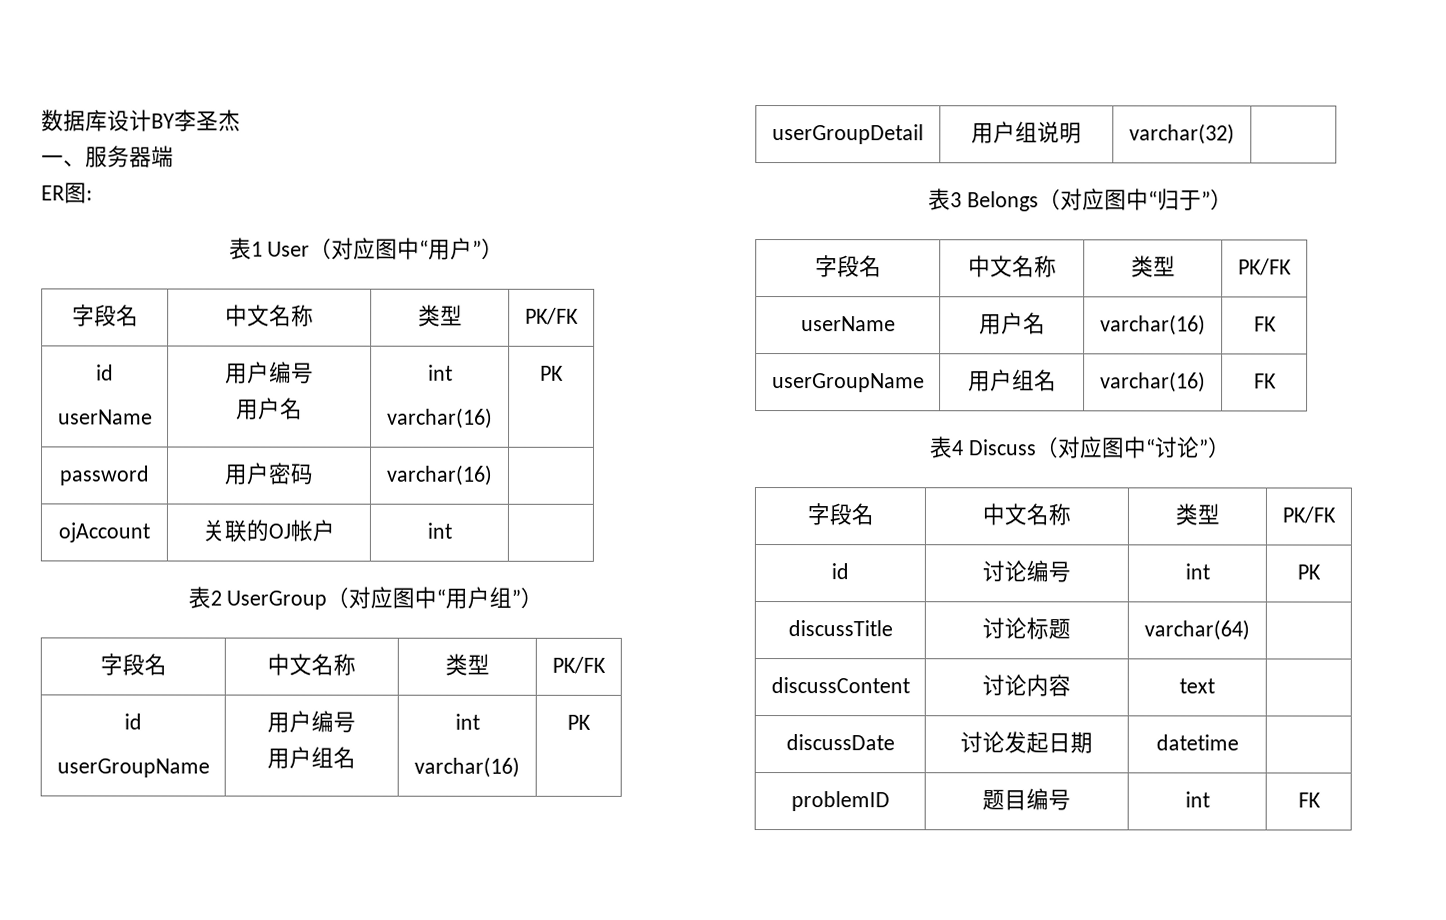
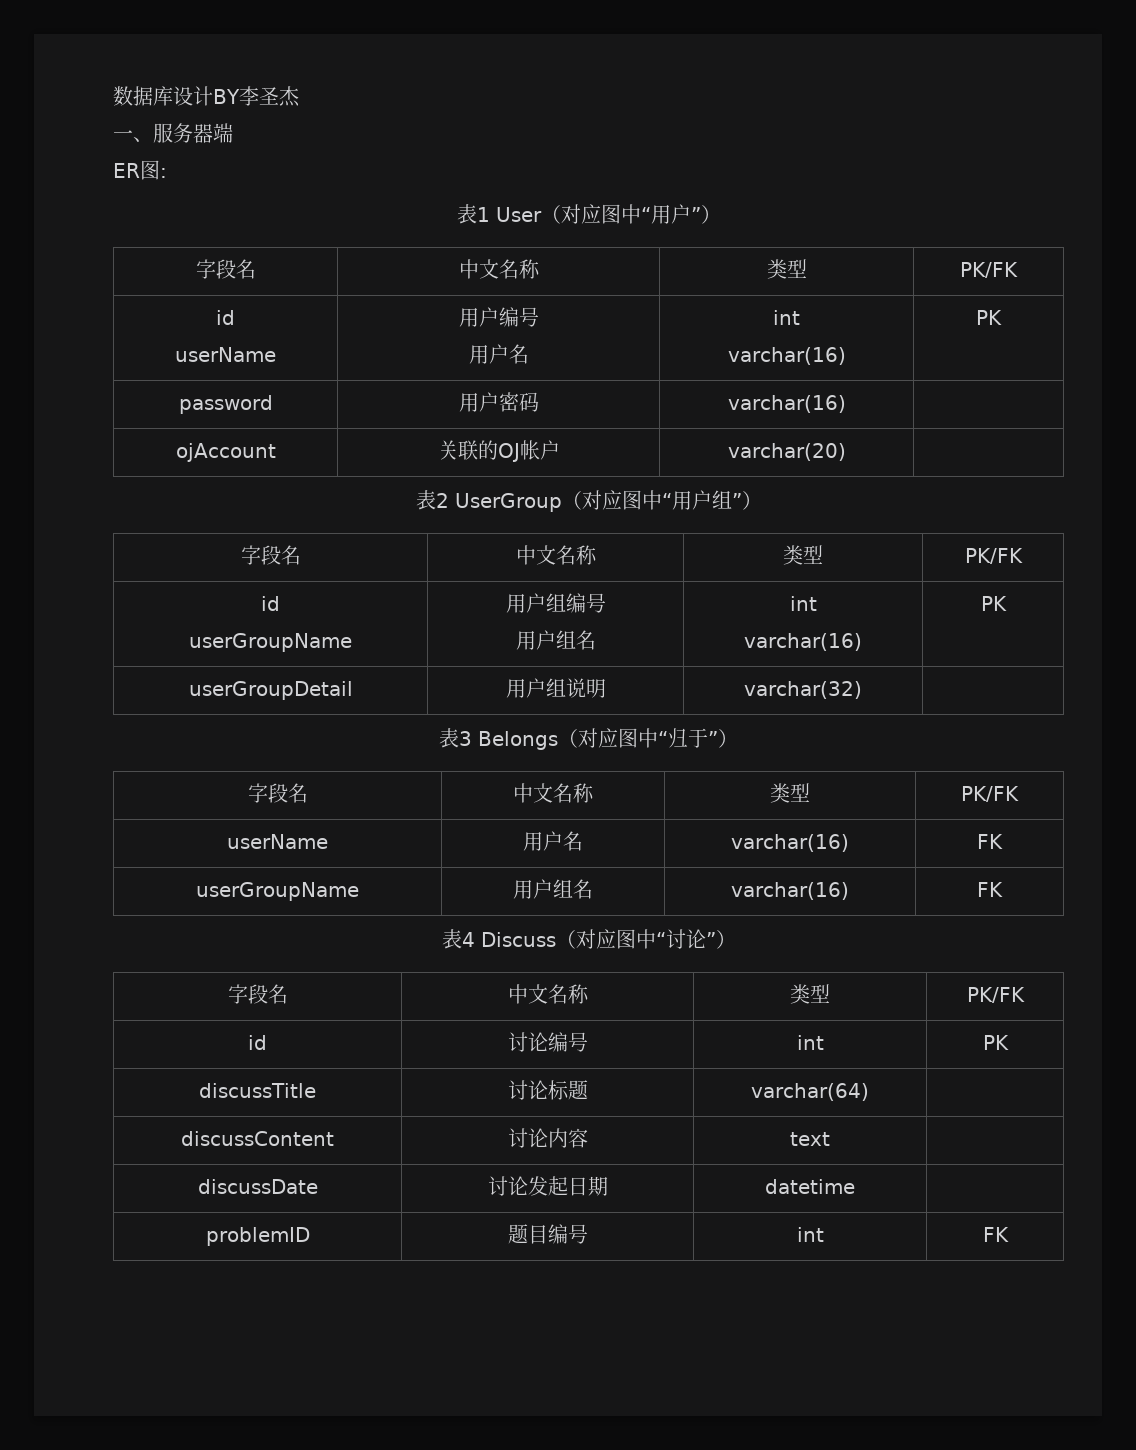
- ojAccount | 关联的OJ帐户 | int |
+ ojAccount | 关联的OJ帐户 | varchar(20) |
  表2 UserGroup（对应图中“用户组”）
  字段名 | 中文名称 | 类型 | PK/FK
  id
- userGroupName | 用户编号
+ userGroupName | 用户组编号

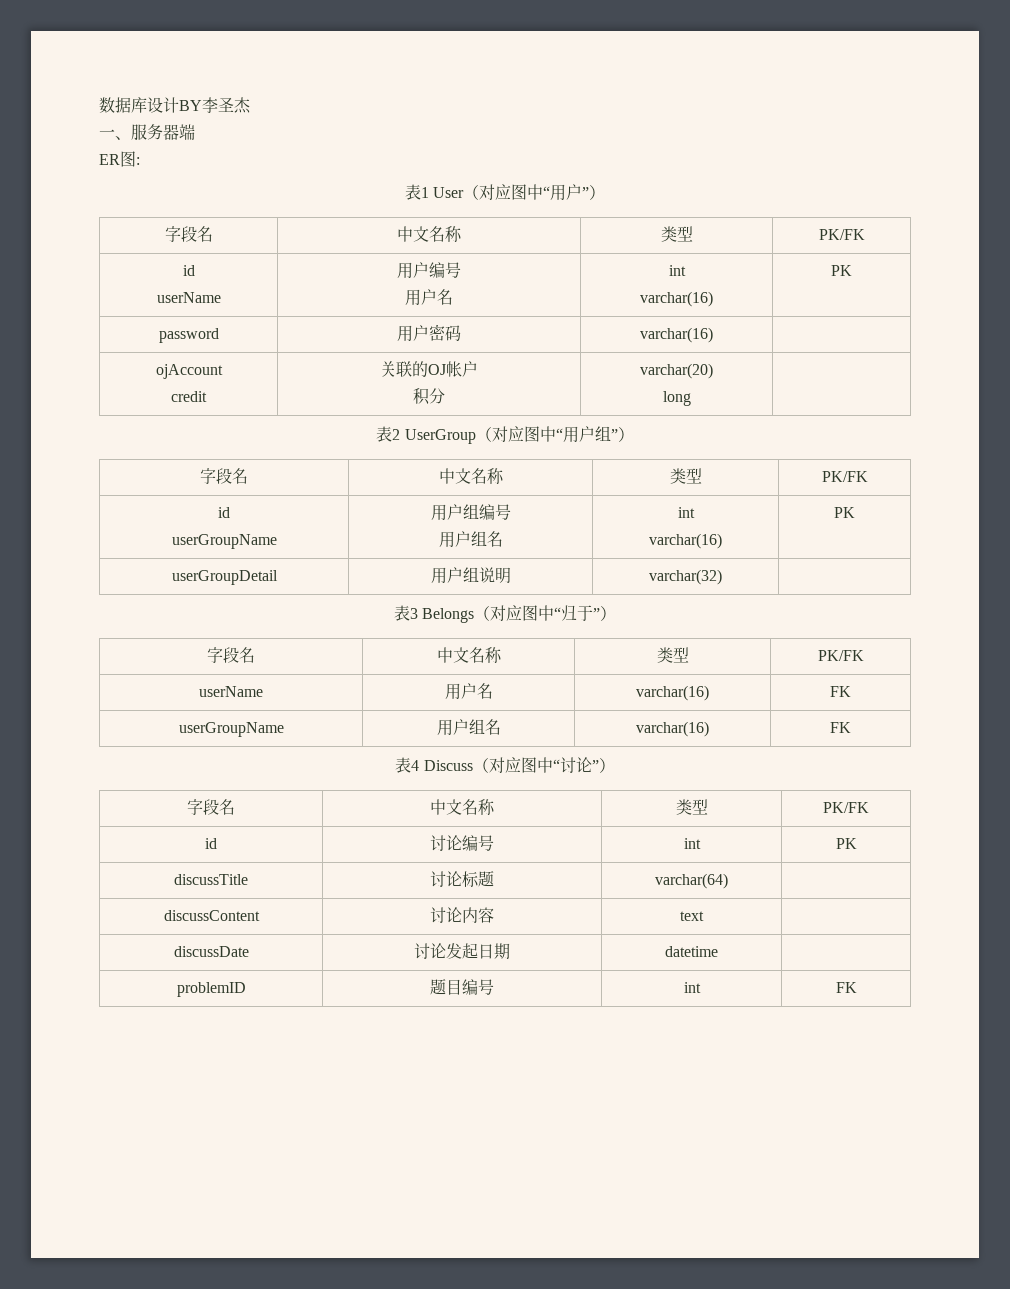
- ojAccount | 关联的OJ帐户 | varchar(20) |
+ ojAccount
+ credit | 关联的OJ帐户
+ 积分 | varchar(20)
+ long |

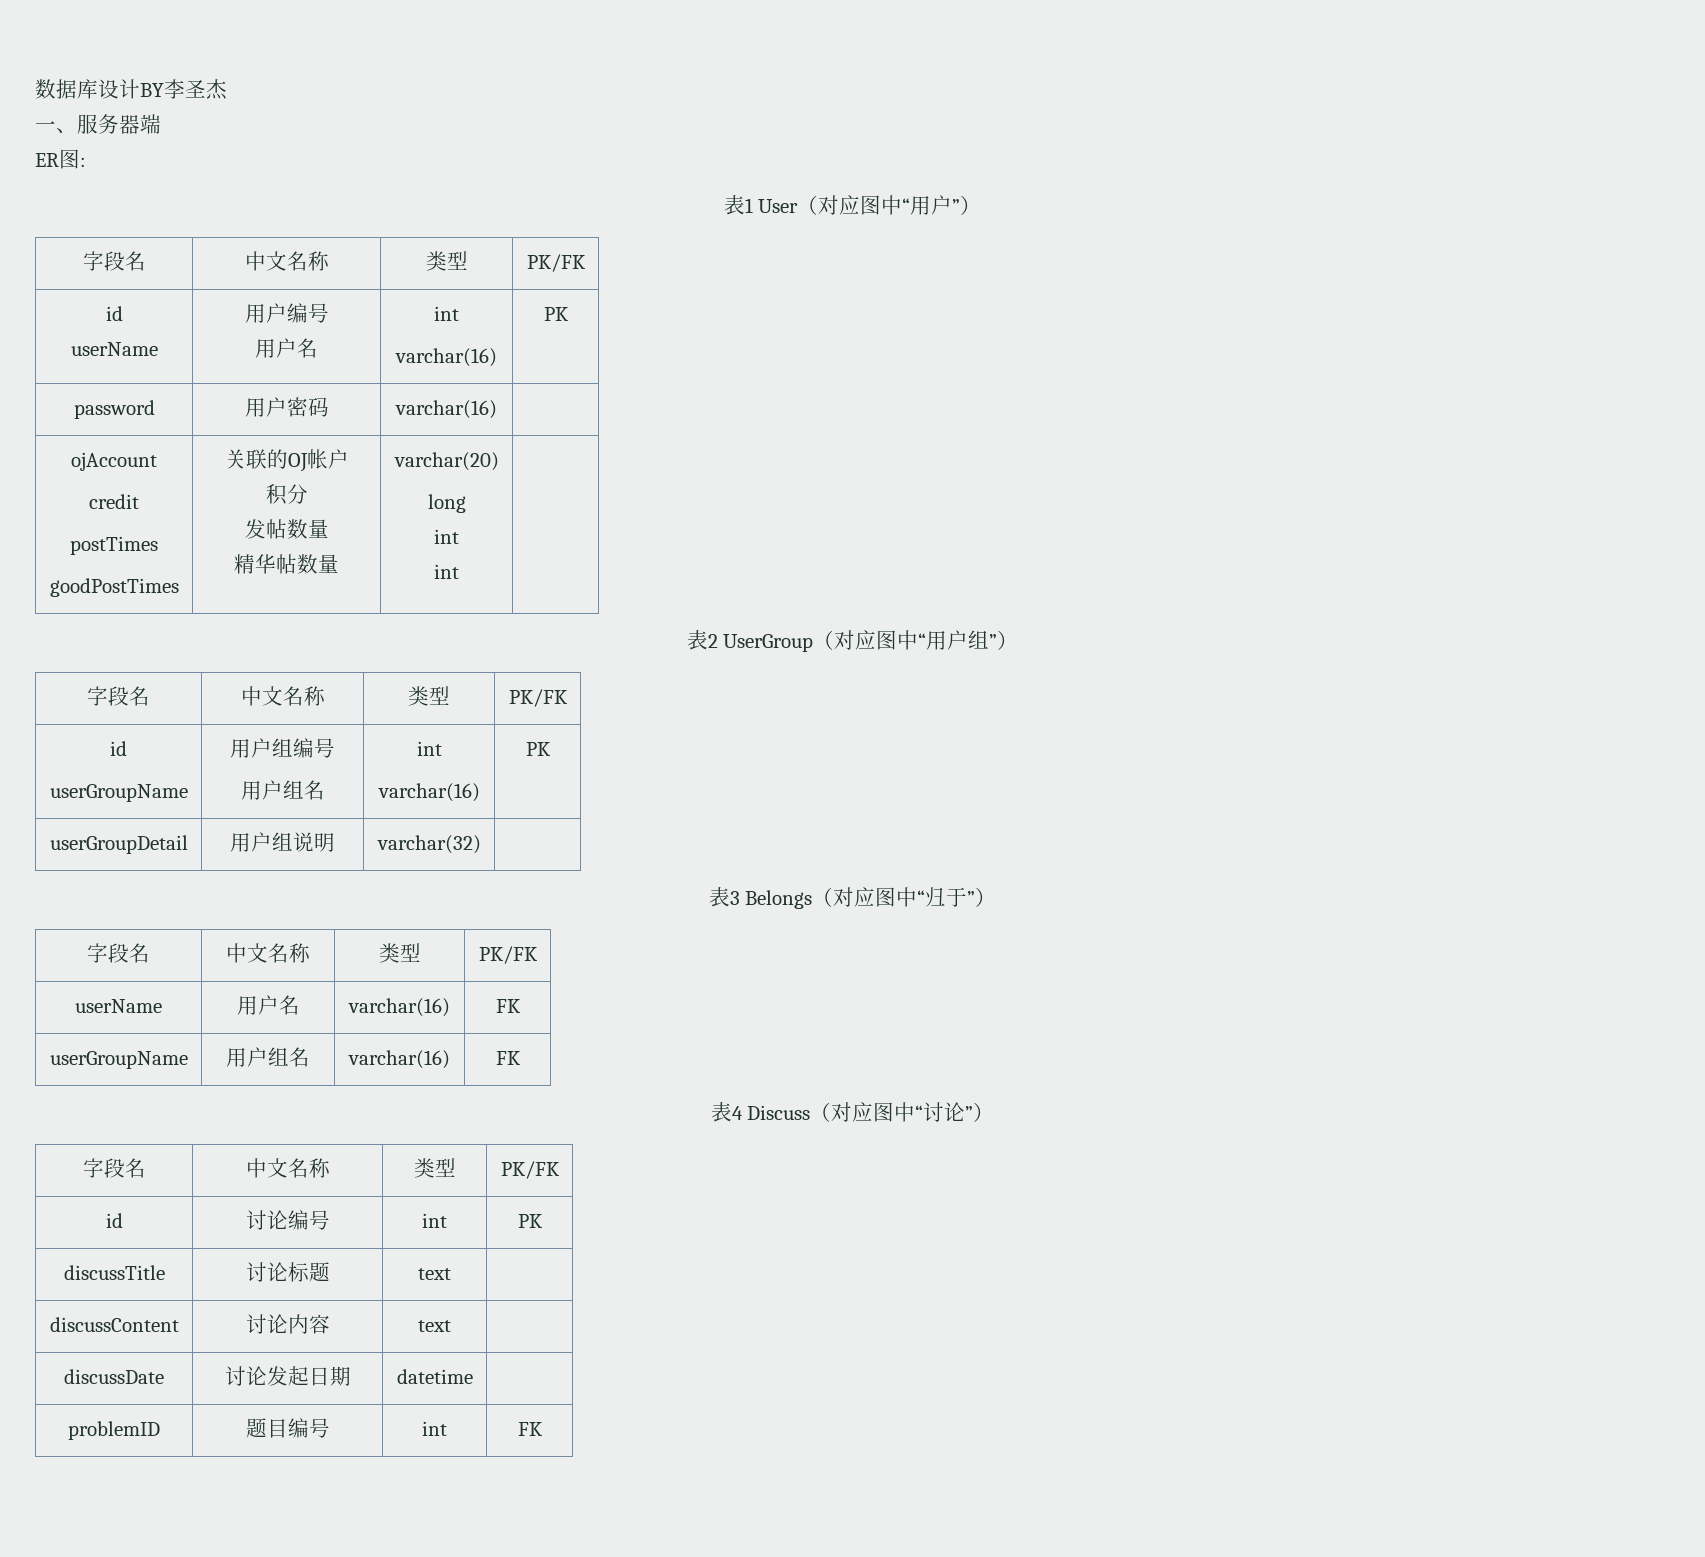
  ojAccount
- credit | 关联的OJ帐户
- 积分 | varchar(20)
- long |
+ credit
+ postTimes
+ goodPostTimes | 关联的OJ帐户
+ 积分
+ 发帖数量
+ 精华帖数量 | varchar(20)
+ long
+ int
+ int |
- discussTitle | 讨论标题 | varchar(64) |
+ discussTitle | 讨论标题 | text |

